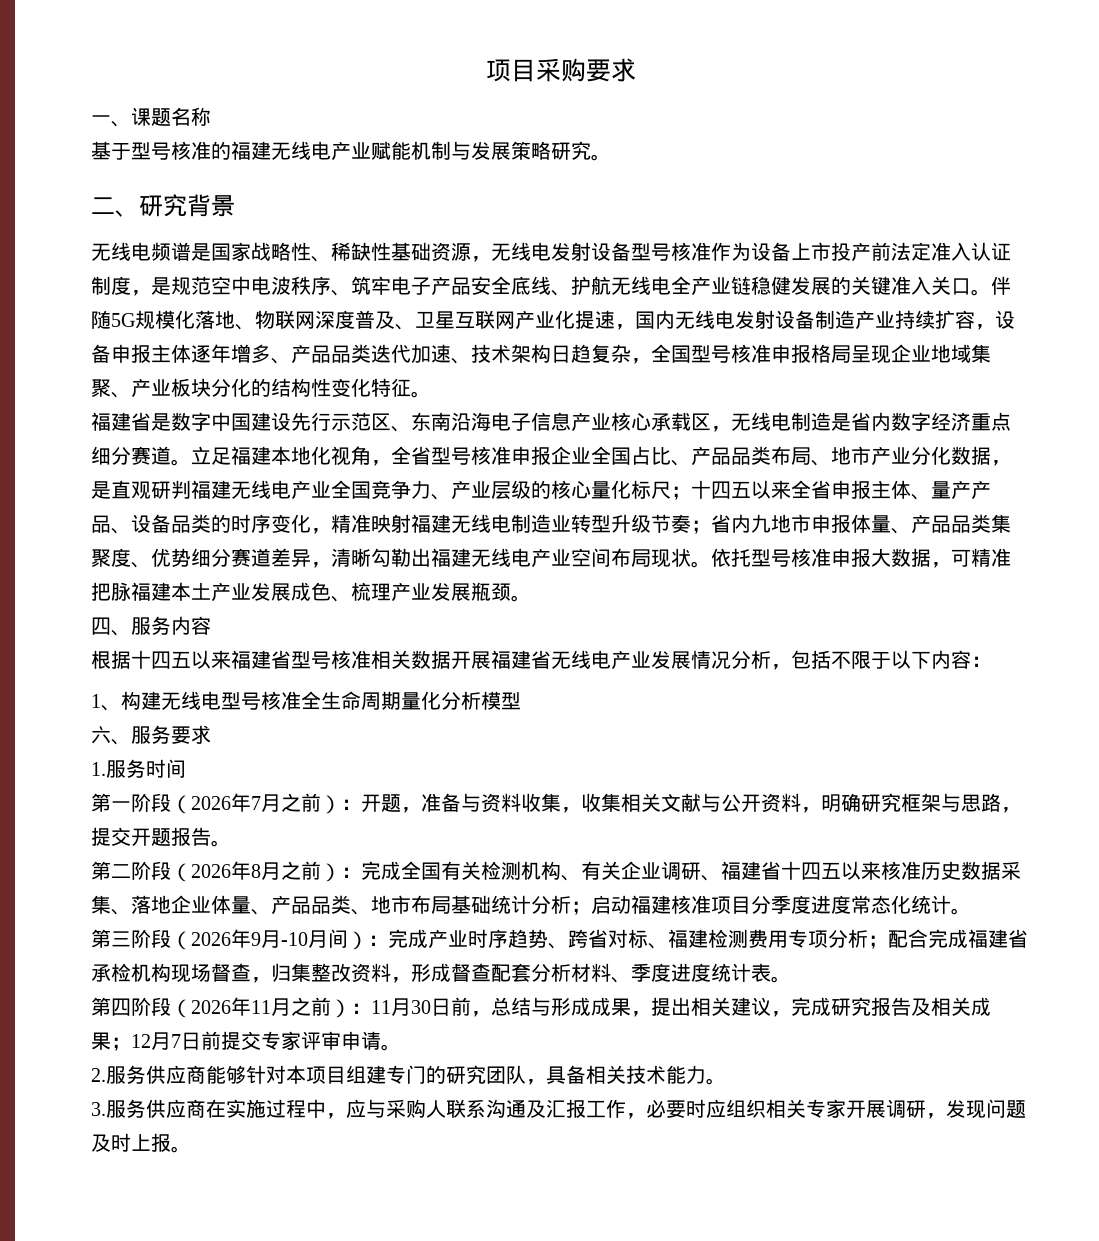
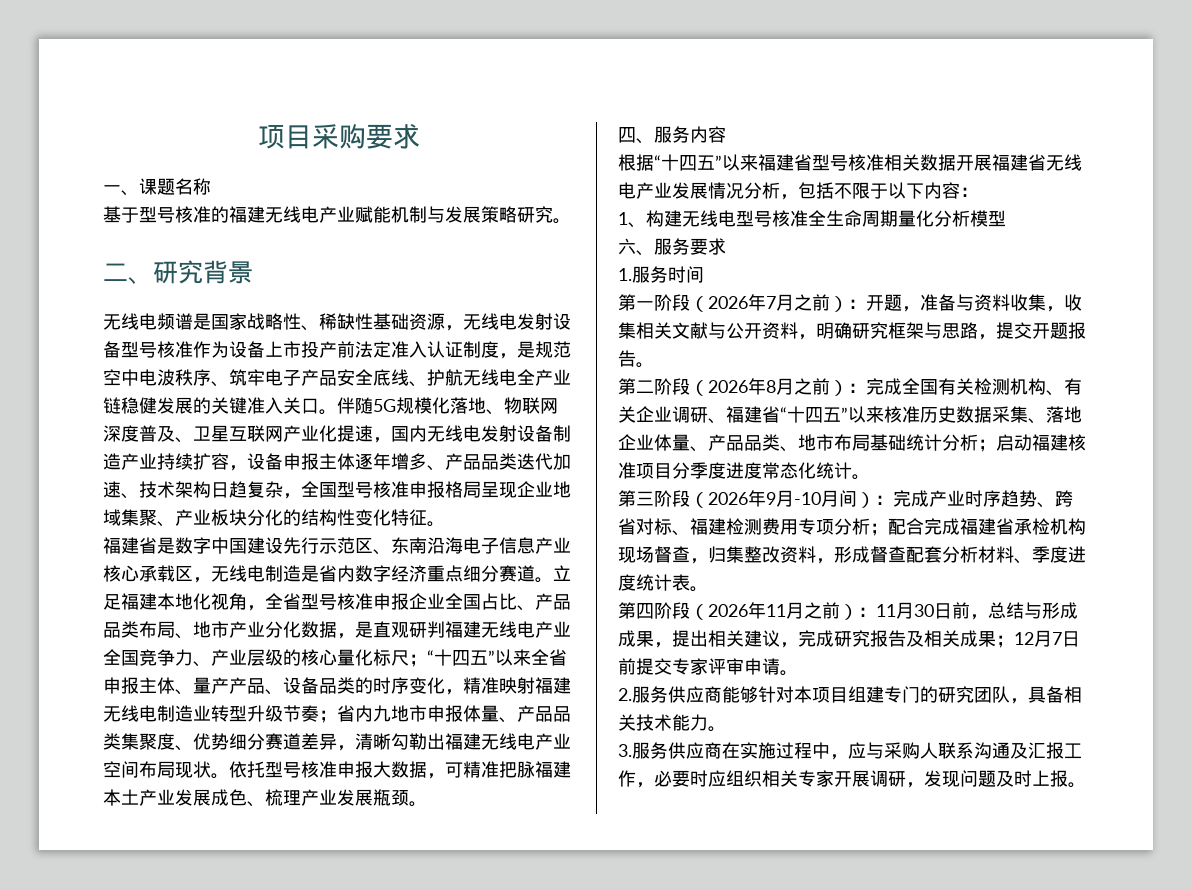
- 十四五以来全省申报主体、量产产品、设备品类的时序变化，精准映射福建无线电制造业转型升级节奏；
+ “十四五”以来全省申报主体、量产产品、设备品类的时序变化，精准映射福建无线电制造业转型升级节奏；
- 根据十四五以来福建省型号核准相关数据开展福建省无线电产业发展情况分析，包括不限于以下内容：
+ 根据“十四五”以来福建省型号核准相关数据开展福建省无线电产业发展情况分析，包括不限于以下内容：
- 第二阶段（2026年8月之前）：完成全国有关检测机构、有关企业调研、福建省十四五以来核准历史数据采集、落地企业体量、产品品类、地市布局基础统计分析；启动福建核准项目分季度进度常态化统计。
+ 第二阶段（2026年8月之前）：完成全国有关检测机构、有关企业调研、福建省“十四五”以来核准历史数据采集、落地企业体量、产品品类、地市布局基础统计分析；启动福建核准项目分季度进度常态化统计。

